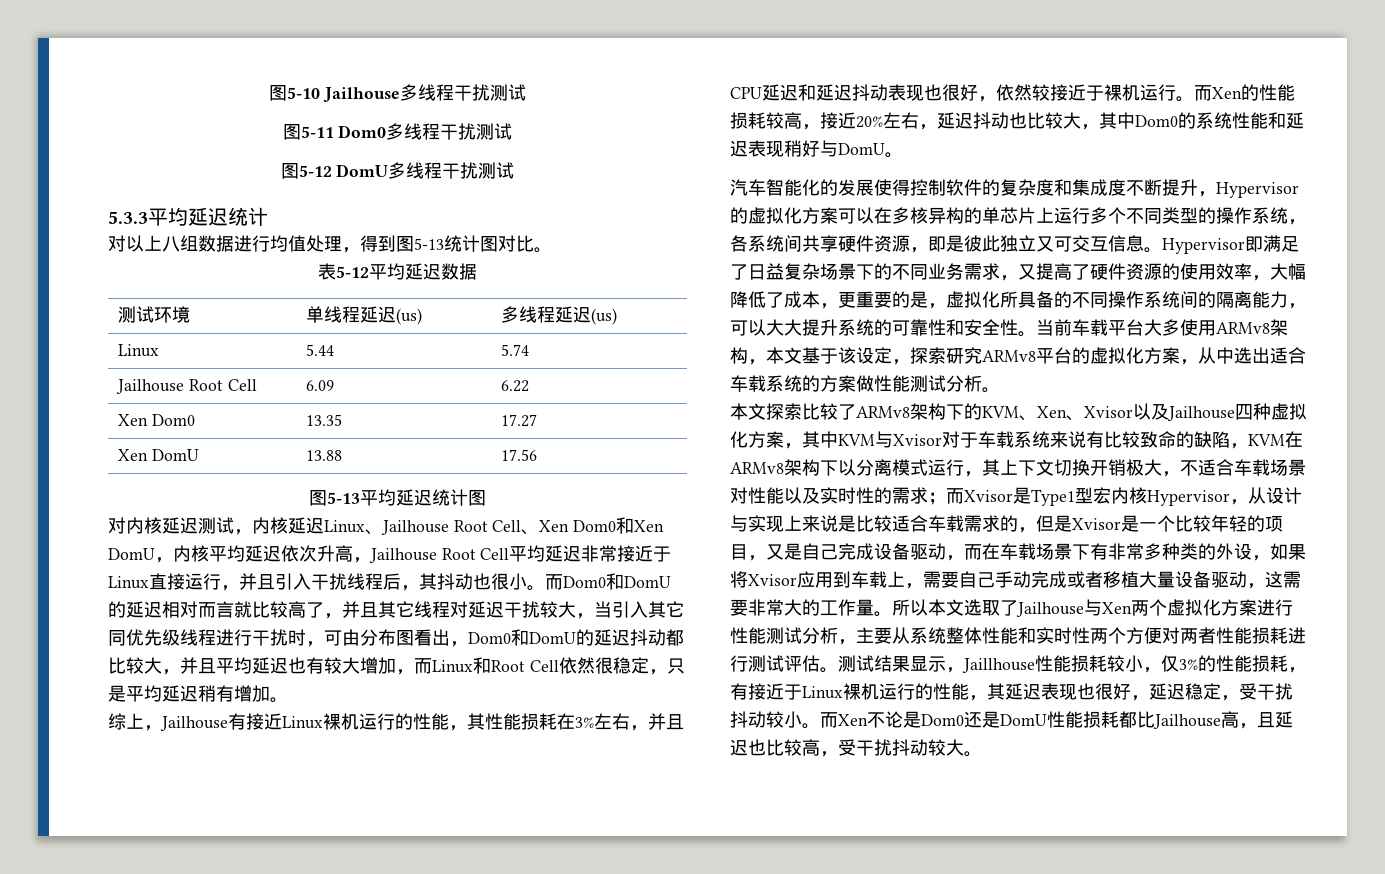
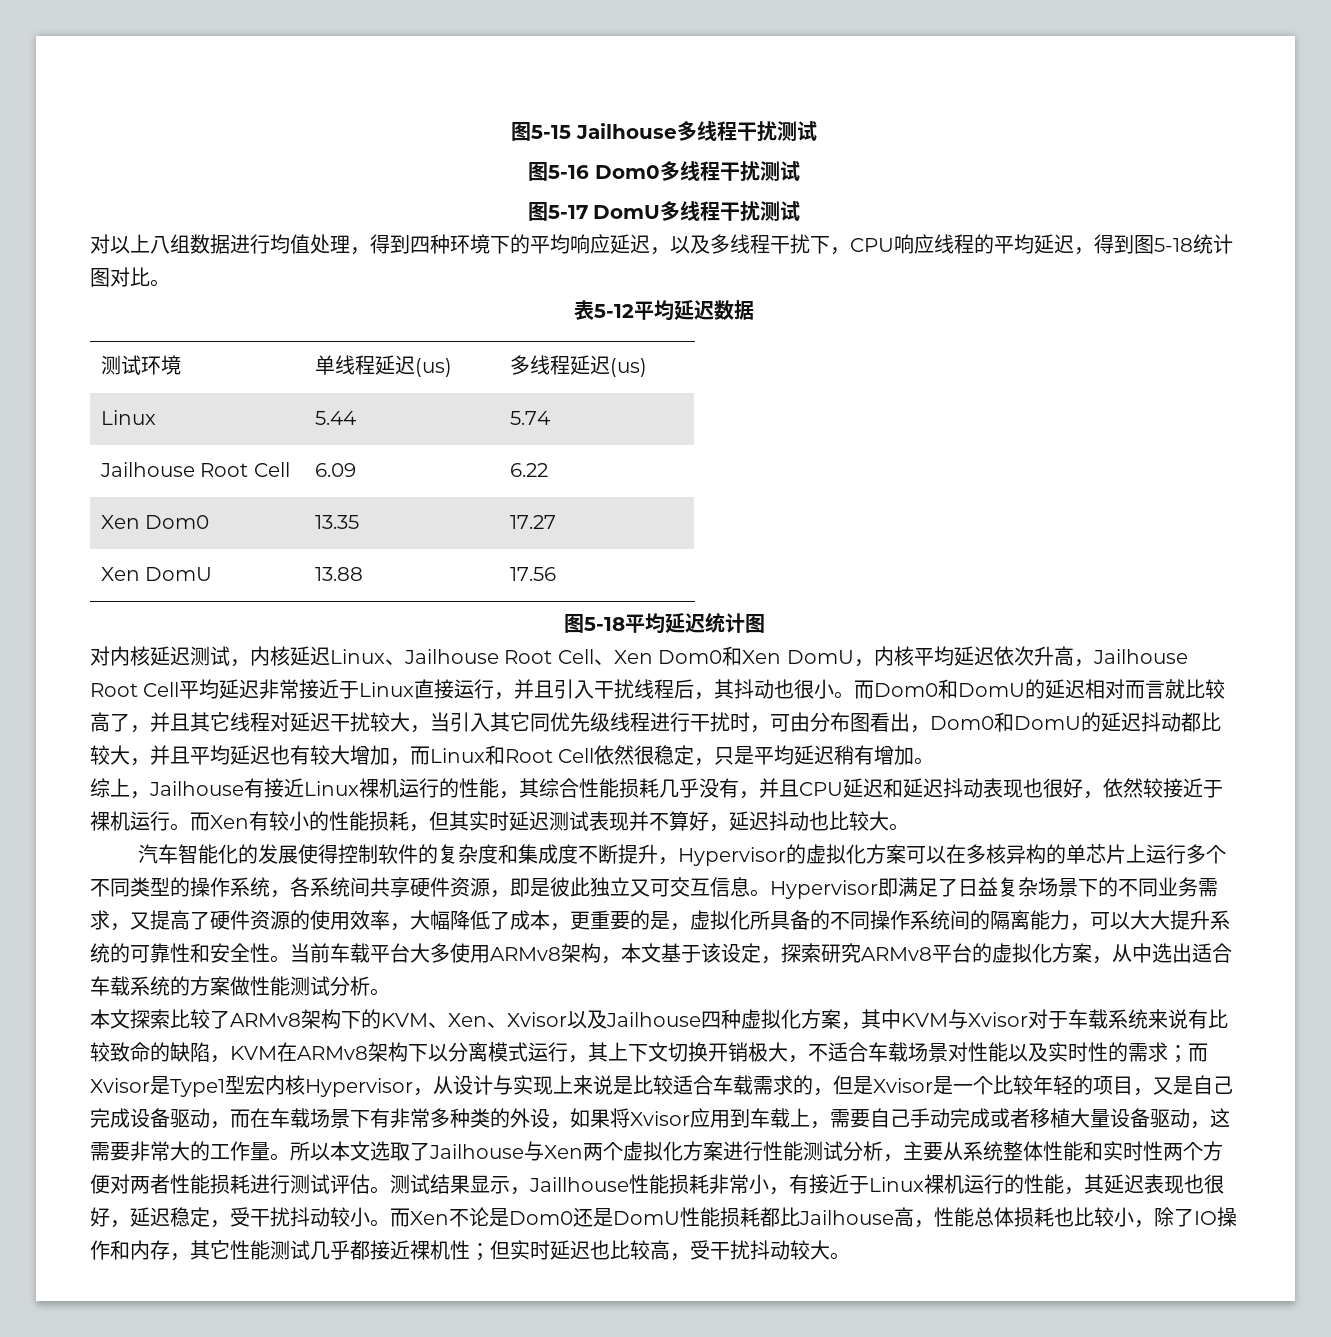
- 图5-10 Jailhouse多线程干扰测试
+ 图5-15 Jailhouse多线程干扰测试
- 图5-11 Dom0多线程干扰测试
+ 图5-16 Dom0多线程干扰测试
- 图5-12 DomU多线程干扰测试
+ 图5-17 DomU多线程干扰测试
- 5.3.3平均延迟统计
- 对以上八组数据进行均值处理，得到图5-13统计图对比。
+ 对以上八组数据进行均值处理，得到四种环境下的平均响应延迟，以及多线程干扰下，CPU响应线程的平均延迟，得到图5-18统计图对比。
- 图5-13平均延迟统计图
+ 图5-18平均延迟统计图
- 综上，Jailhouse有接近Linux裸机运行的性能，其性能损耗在3%左右，并且CPU延迟和延迟抖动表现也很好，依然较接近于裸机运行。
+ 综上，Jailhouse有接近Linux裸机运行的性能，其综合性能损耗几乎没有，并且CPU延迟和延迟抖动表现也很好，依然较接近于裸机运行。
- 而Xen的性能损耗较高，接近20%左右，延迟抖动也比较大，其中Dom0的系统性能和延迟表现稍好与DomU。
+ 而Xen有较小的性能损耗，但其实时延迟测试表现并不算好，延迟抖动也比较大。
- 测试结果显示，Jaillhouse性能损耗较小，仅3%的性能损耗，有接近于Linux裸机运行的性能，其延迟表现也很好，延迟稳定，受干扰抖动较小。
+ 测试结果显示，Jaillhouse性能损耗非常小，有接近于Linux裸机运行的性能，其延迟表现也很好，延迟稳定，受干扰抖动较小。
- 而Xen不论是Dom0还是DomU性能损耗都比Jailhouse高，且延迟也比较高，受干扰抖动较大。
+ 而Xen不论是Dom0还是DomU性能损耗都比Jailhouse高，性能总体损耗也比较小，除了IO操作和内存，其它性能测试几乎都接近裸机性；但实时延迟也比较高，受干扰抖动较大。

